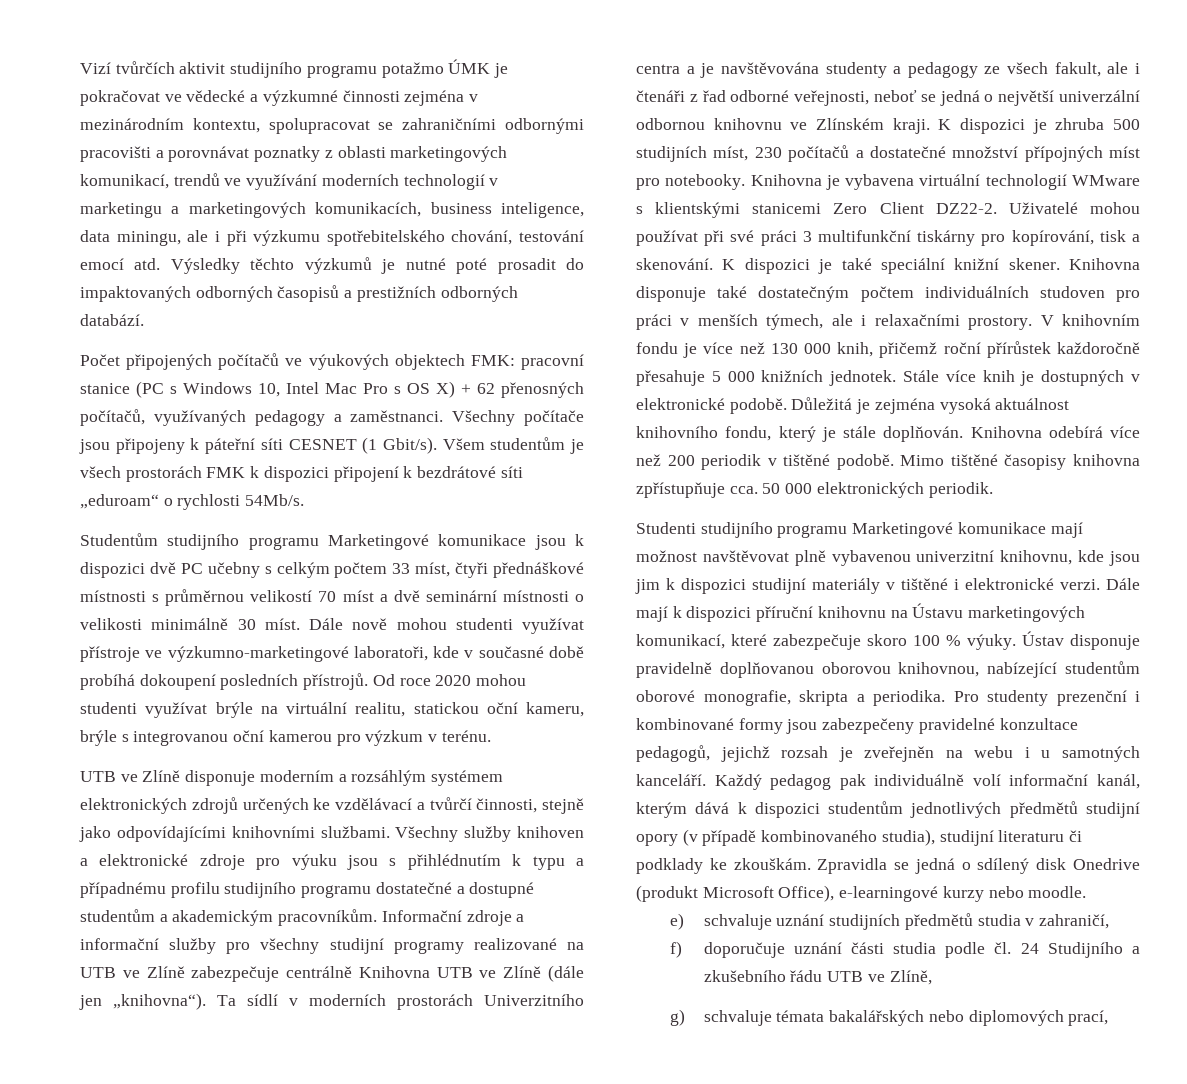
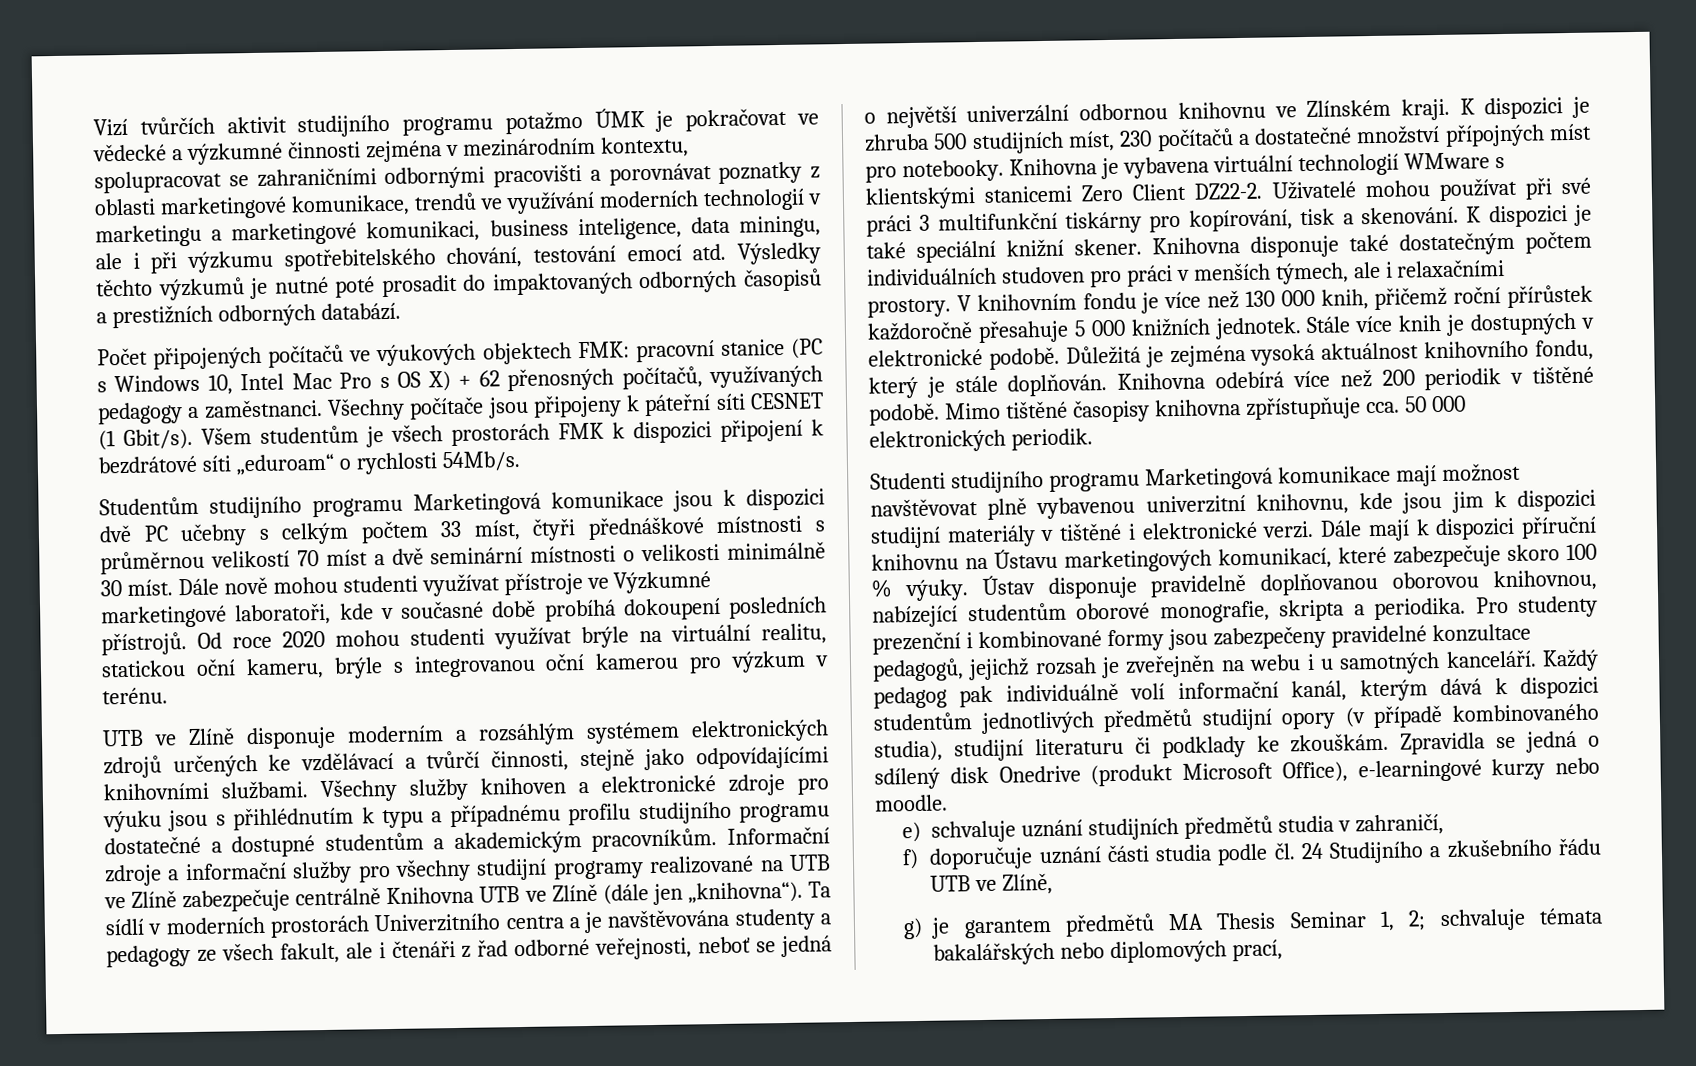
- Vizí tvůrčích aktivit studijního programu potažmo ÚMK je pokračovat ve vědecké a výzkumné činnosti zejména v mezinárodním kontextu, spolupracovat se zahraničními odbornými pracovišti a porovnávat poznatky z oblasti marketingových komunikací, trendů ve využívání moderních technologií v marketingu a marketingových komunikacích, business inteligence, data miningu, ale i při výzkumu spotřebitelského chování, testování emocí atd.
+ Vizí tvůrčích aktivit studijního programu potažmo ÚMK je pokračovat ve vědecké a výzkumné činnosti zejména v mezinárodním kontextu, spolupracovat se zahraničními odbornými pracovišti a porovnávat poznatky z oblasti marketingové komunikace, trendů ve využívání moderních technologií v marketingu a marketingové komunikaci, business inteligence, data miningu, ale i při výzkumu spotřebitelského chování, testování emocí atd.
- Studentům studijního programu Marketingové komunikace jsou k dispozici dvě PC učebny s celkým počtem 33 míst, čtyři přednáškové místnosti s průměrnou velikostí 70 míst a dvě seminární místnosti o velikosti minimálně 30 míst.
+ Studentům studijního programu Marketingová komunikace jsou k dispozici dvě PC učebny s celkým počtem 33 míst, čtyři přednáškové místnosti s průměrnou velikostí 70 míst a dvě seminární místnosti o velikosti minimálně 30 míst.
- Dále nově mohou studenti využívat přístroje ve výzkumno-marketingové laboratoři, kde v současné době probíhá dokoupení posledních přístrojů.
+ Dále nově mohou studenti využívat přístroje ve Výzkumné marketingové laboratoři, kde v současné době probíhá dokoupení posledních přístrojů.
- Studenti studijního programu Marketingové komunikace mají možnost navštěvovat plně vybavenou univerzitní knihovnu, kde jsou jim k dispozici studijní materiály v tištěné i elektronické verzi.
+ Studenti studijního programu Marketingová komunikace mají možnost navštěvovat plně vybavenou univerzitní knihovnu, kde jsou jim k dispozici studijní materiály v tištěné i elektronické verzi.
- g) schvaluje témata bakalářských nebo diplomových prací,
+ g) je garantem předmětů MA Thesis Seminar 1, 2; schvaluje témata bakalářských nebo diplomových prací,

